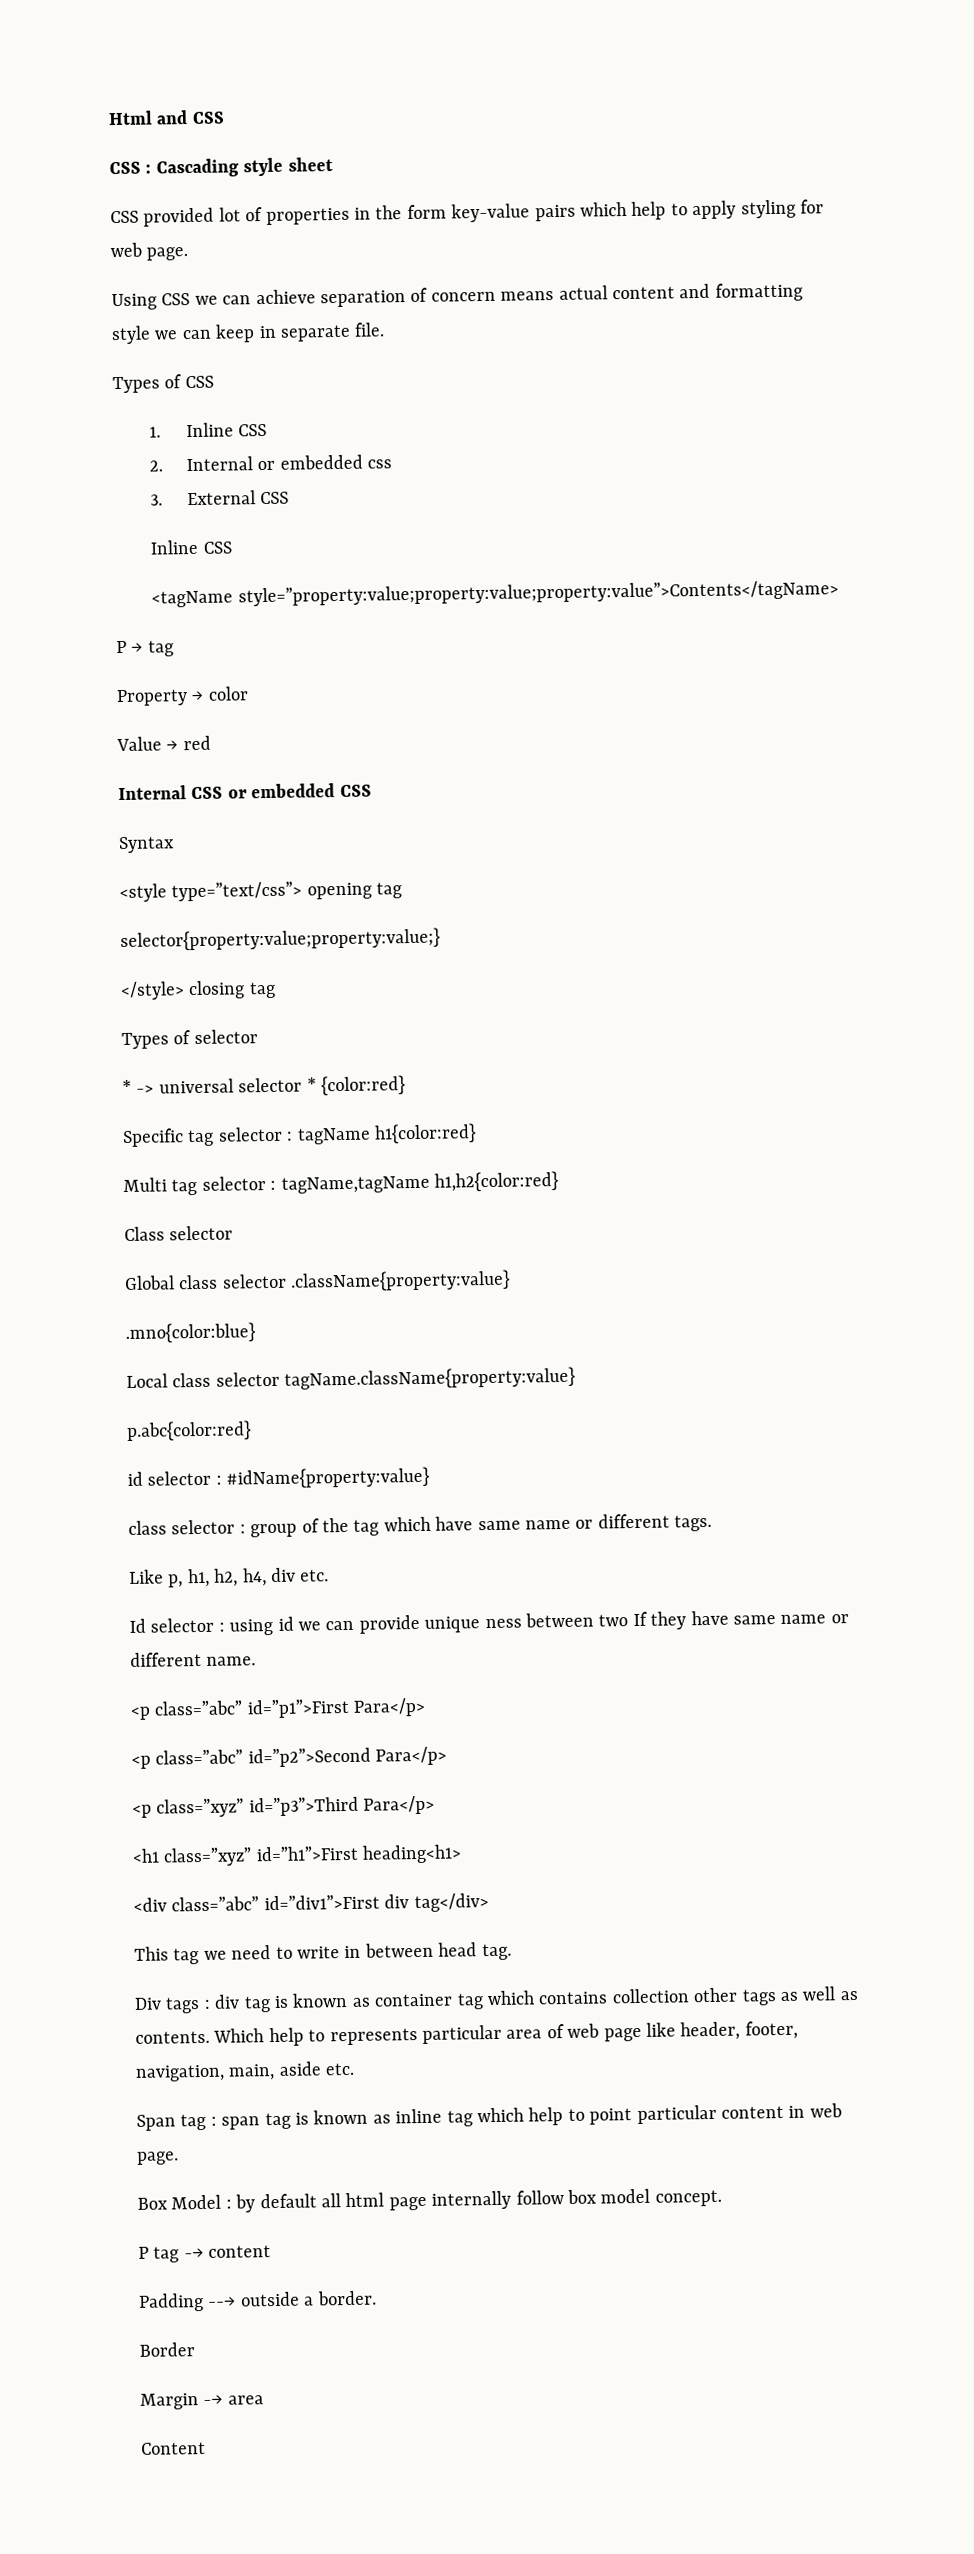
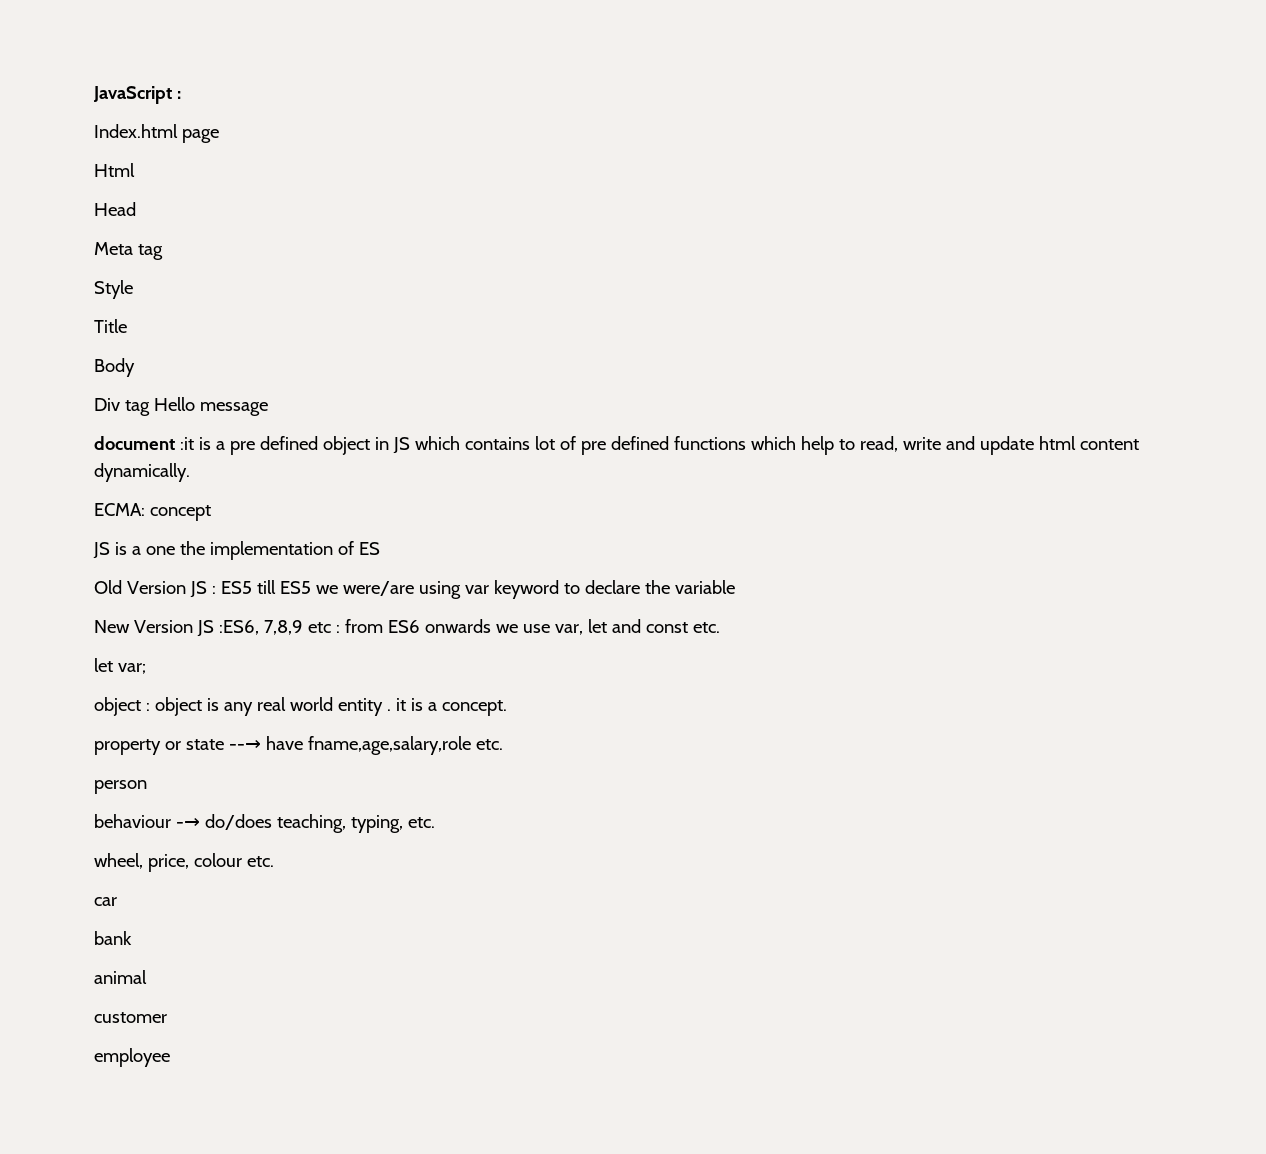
- Html and CSS
- CSS : Cascading style sheet
- CSS provided lot of properties in the form key-value pairs which help to apply styling for web page.
- Using CSS we can achieve separation of concern means actual content and formatting style we can keep in separate file.
- Types of CSS
- 1. Inline CSS
- 2. Internal or embedded css
- 3. External CSS
- Inline CSS
- <tagName style=”property:value;property:value;property:value”>Contents</tagName>
- P → tag
- Property → color
- Value → red
- Internal CSS or embedded CSS
- Syntax
- <style type=”text/css”> opening tag
- selector{property:value;property:value;}
- </style> closing tag
- Types of selector
- * -> universal selector * {color:red}
- Specific tag selector : tagName h1{color:red}
- Multi tag selector : tagName,tagName h1,h2{color:red}
- Class selector
- Global class selector .className{property:value}
- .mno{color:blue}
- Local class selector tagName.className{property:value}
- p.abc{color:red}
- id selector : #idName{property:value}
- class selector : group of the tag which have same name or different tags.
- Like p, h1, h2, h4, div etc.
- Id selector : using id we can provide unique ness between two If they have same name or different name.
- <p class=”abc” id=”p1”>First Para</p>
- <p class=”abc” id=”p2”>Second Para</p>
- <p class=”xyz” id=”p3”>Third Para</p>
- <h1 class=”xyz” id=”h1”>First heading<h1>
- <div class=”abc” id=”div1”>First div tag</div>
- This tag we need to write in between head tag.
- Div tags : div tag is known as container tag which contains collection other tags as well as contents. Which help to represents particular area of web page like header, footer, navigation, main, aside etc.
- Span tag : span tag is known as inline tag which help to point particular content in web page.
- Box Model : by default all html page internally follow box model concept.
- P tag -→ content
- Padding --→ outside a border.
- Border
- Margin -→ area
- Content
+ JavaScript :
+ Index.html page
+ Html
+ Head
+ Meta tag
+ Style
+ Title
+ Body
+ Div tag Hello message
+ document :it is a pre defined object in JS which contains lot of pre defined functions which help to read, write and update html content dynamically.
+ ECMA: concept
+ JS is a one the implementation of ES
+ Old Version JS : ES5 till ES5 we were/are using var keyword to declare the variable
+ New Version JS :ES6, 7,8,9 etc : from ES6 onwards we use var, let and const etc.
+ let var;
+ object : object is any real world entity . it is a concept.
+ property or state --→ have fname,age,salary,role etc.
+ person
+ behaviour -→ do/does teaching, typing, etc.
+ wheel, price, colour etc.
+ car
+ bank
+ animal
+ customer
+ employee

